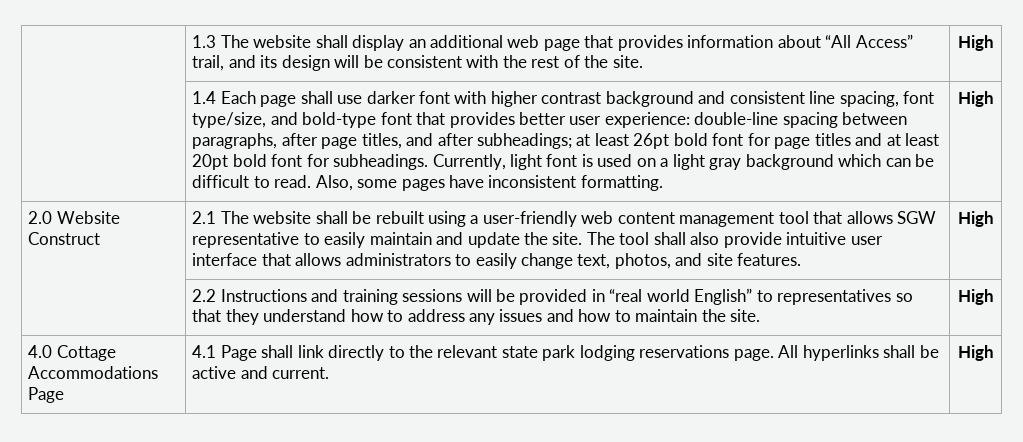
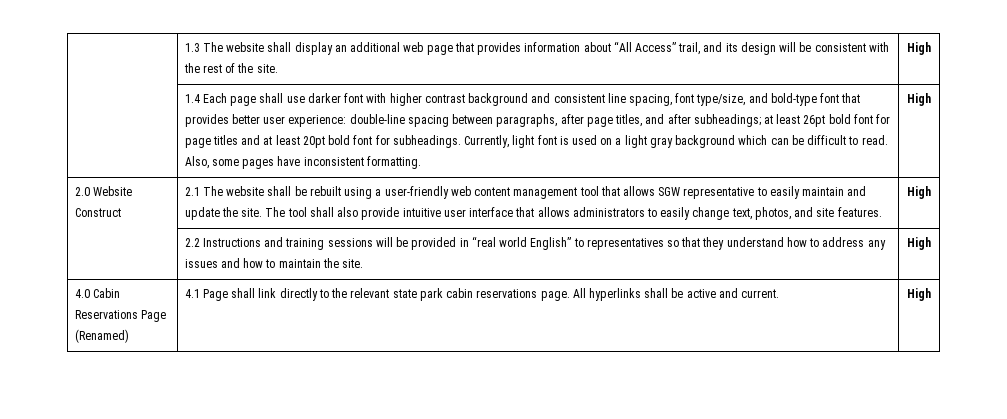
- 4.0 Cottage Accommodations Page | 4.1 Page shall link directly to the relevant state park lodging reservations page. All hyperlinks shall be active and current. | High
+ 4.0 Cabin Reservations Page (Renamed) | 4.1 Page shall link directly to the relevant state park cabin reservations page. All hyperlinks shall be active and current. | High

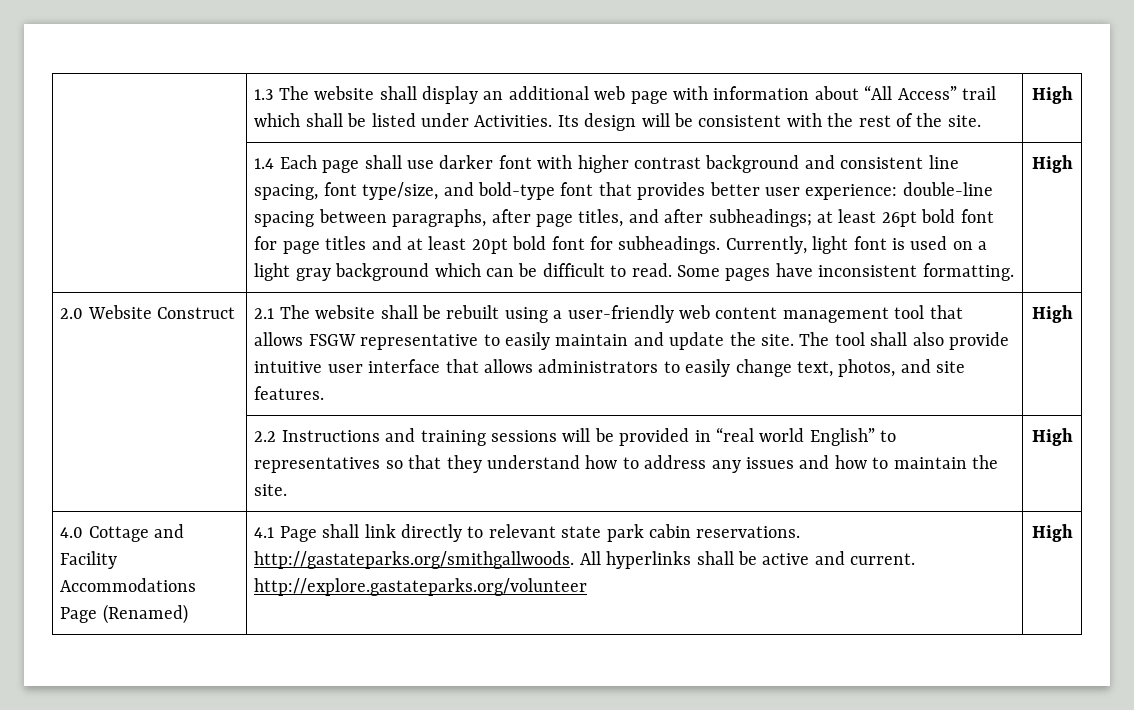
- | 1.3 The website shall display an additional web page that provides information about “All Access” trail, and its design will be consistent with the rest of the site. | High
+ | 1.3 The website shall display an additional web page with information about “All Access” trail which shall be listed under Activities. Its design will be consistent with the rest of the site. | High
- Also, some pages have inconsistent formatting.
+ Some pages have inconsistent formatting.
- 2.1 The website shall be rebuilt using a user-friendly web content management tool that allows SGW representative to easily maintain and update the site.
+ 2.1 The website shall be rebuilt using a user-friendly web content management tool that allows FSGW representative to easily maintain and update the site.
- 4.0 Cabin Reservations Page (Renamed) | 4.1 Page shall link directly to the relevant state park cabin reservations page. All hyperlinks shall be active and current. | High
+ 4.0 Cottage and Facility Accommodations Page (Renamed) | 4.1 Page shall link directly to relevant state park cabin reservations. http://gastateparks.org/smithgallwoods. All hyperlinks shall be active and current. http://explore.gastateparks.org/volunteer | High

